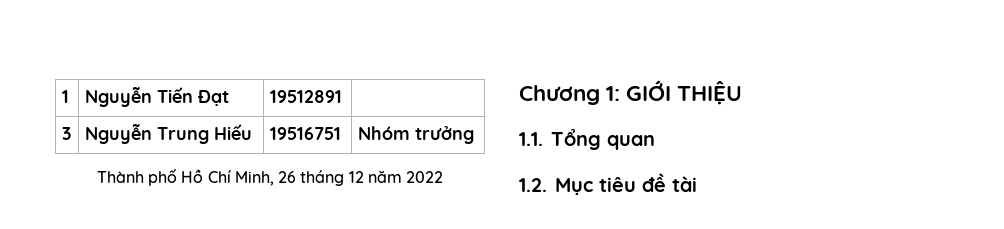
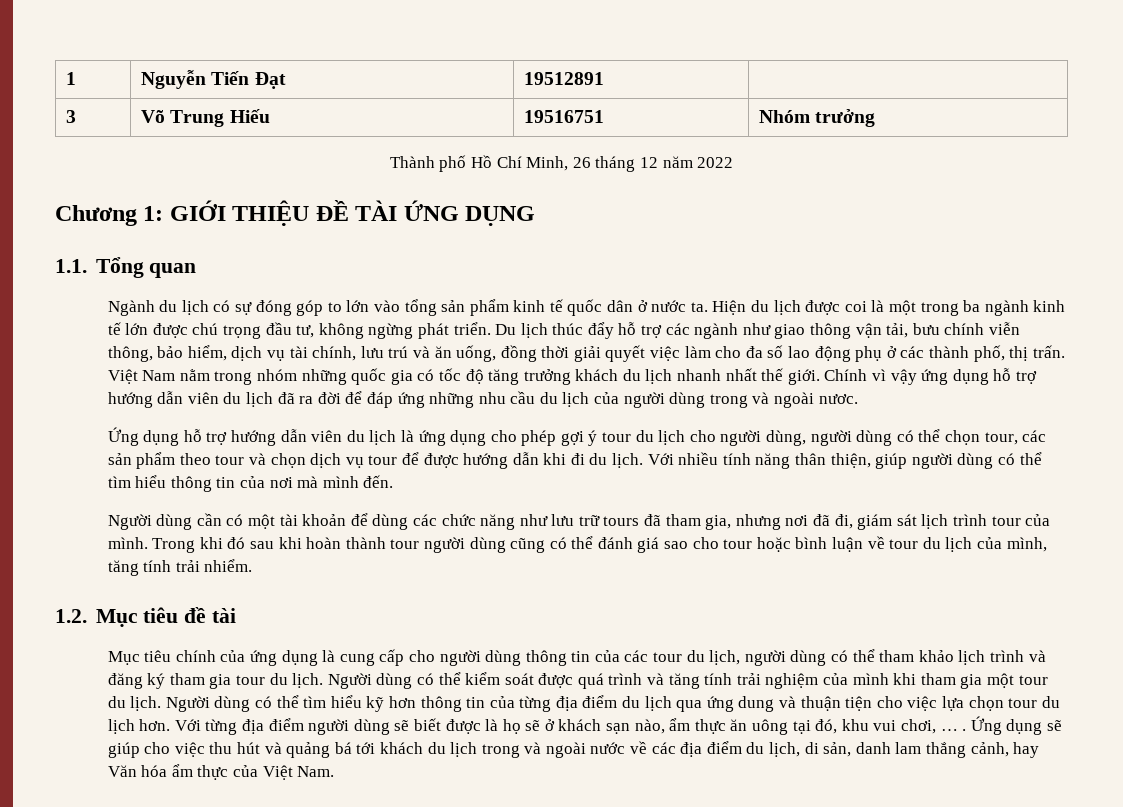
- 3 | Nguyễn Trung Hiếu | 19516751 | Nhóm trưởng
+ 3 | Võ Trung Hiếu | 19516751 | Nhóm trưởng
- Chương 1: GIỚI THIỆU
+ Chương 1: GIỚI THIỆU ĐỀ TÀI ỨNG DỤNG
+ Ngành du lịch có sự đóng góp to lớn vào tổng sản phẩm kinh tế quốc dân ở nước ta. Hiện du lịch được coi là một trong ba ngành kinh tế lớn được chú trọng đầu tư, không ngừng phát triển. Du lịch thúc đẩy hỗ trợ các ngành như giao thông vận tải, bưu chính viễn thông, bảo hiểm, dịch vụ tài chính, lưu trú và ăn uống, đồng thời giải quyết việc làm cho đa số lao động phụ ở các thành phố, thị trấn. Việt Nam nằm trong nhóm những quốc gia có tốc độ tăng trưởng khách du lịch nhanh nhất thế giới. Chính vì vậy ứng dụng hỗ trợ hướng dẫn viên du lịch đã ra đời để đáp ứng những nhu cầu du lịch của người dùng trong và ngoài nươc.
+ Ứng dụng hỗ trợ hướng dẫn viên du lịch là ứng dụng cho phép gợi ý tour du lịch cho người dùng, người dùng có thể chọn tour, các sản phẩm theo tour và chọn dịch vụ tour để được hướng dẫn khi đi du lịch. Với nhiều tính năng thân thiện, giúp người dùng có thể tìm hiểu thông tin của nơi mà mình đến.
+ Người dùng cần có một tài khoản để dùng các chức năng như lưu trữ tours đã tham gia, nhưng nơi đã đi, giám sát lịch trình tour của mình. Trong khi đó sau khi hoàn thành tour người dùng cũng có thể đánh giá sao cho tour hoặc bình luận về tour du lịch của mình, tăng tính trải nhiểm.
+ Mục tiêu chính của ứng dụng là cung cấp cho người dùng thông tin của các tour du lịch, người dùng có thể tham khảo lịch trình và đăng ký tham gia tour du lịch. Người dùng có thể kiểm soát được quá trình và tăng tính trải nghiệm của mình khi tham gia một tour du lịch. Người dùng có thể tìm hiểu kỹ hơn thông tin của từng địa điểm du lịch qua ứng dung và thuận tiện cho việc lựa chọn tour du lịch hơn. Với từng địa điểm người dùng sẽ biết được là họ sẽ ở khách sạn nào, ẩm thực ăn uông tại đó, khu vui chơi, … . Ứng dụng sẽ giúp cho việc thu hút và quảng bá tới khách du lịch trong và ngoài nước về các địa điểm du lịch, di sản, danh lam thắng cảnh, hay Văn hóa ẩm thực của Việt Nam.

